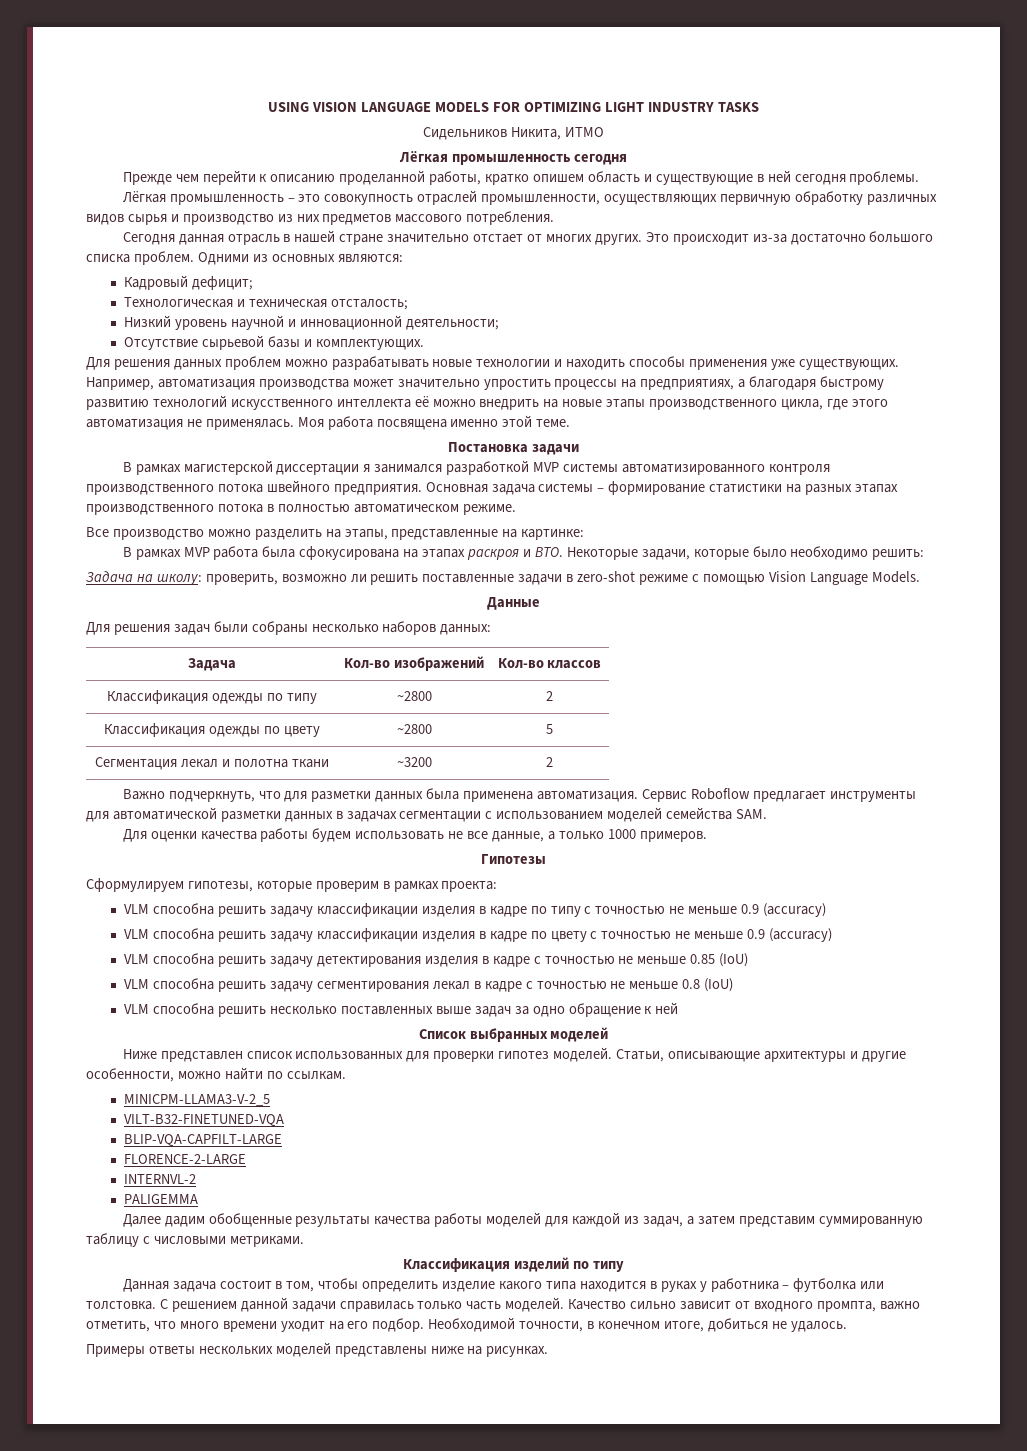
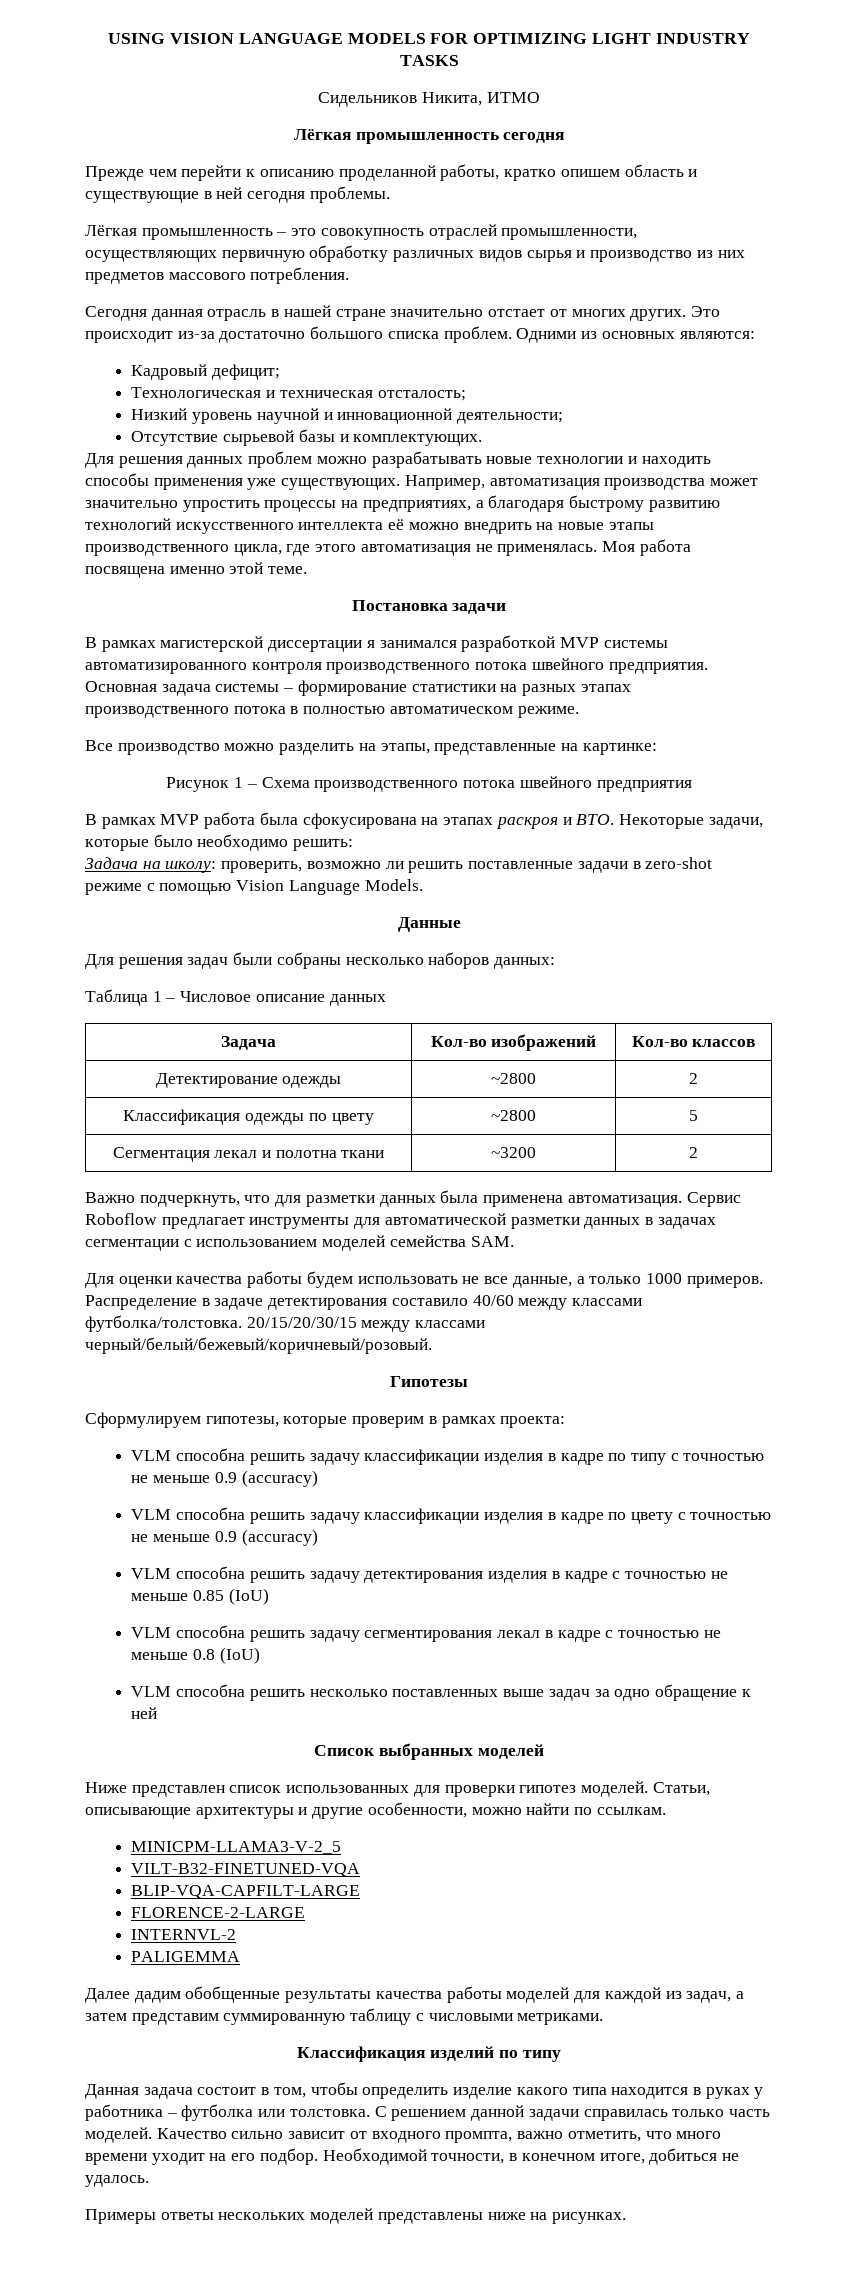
+ Рисунок 1 – Схема производственного потока швейного предприятия
+ Таблица 1 – Числовое описание данных
- Классификация одежды по типу | ~2800 | 2
+ Детектирование одежды | ~2800 | 2
+ Распределение в задаче детектирования составило 40/60 между классами футболка/толстовка. 20/15/20/30/15 между классами черный/белый/бежевый/коричневый/розовый.

